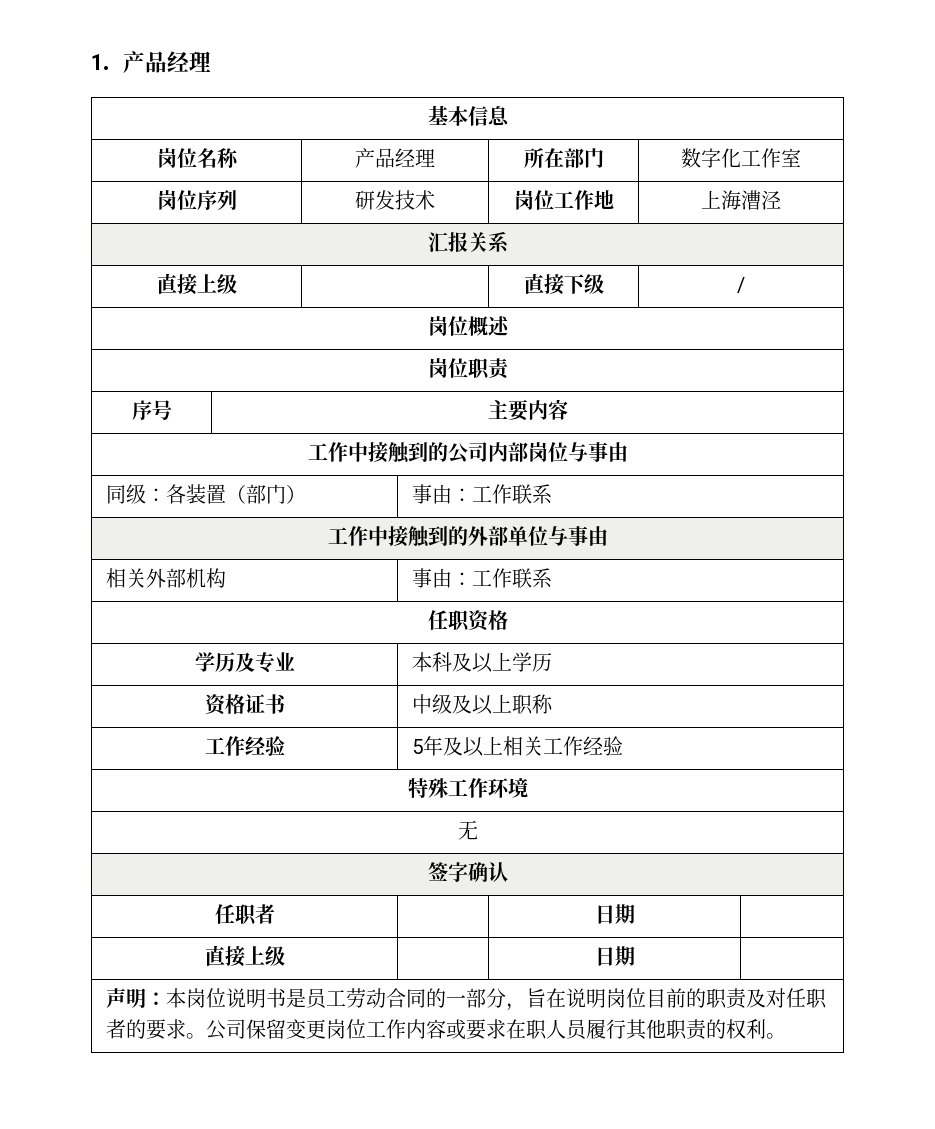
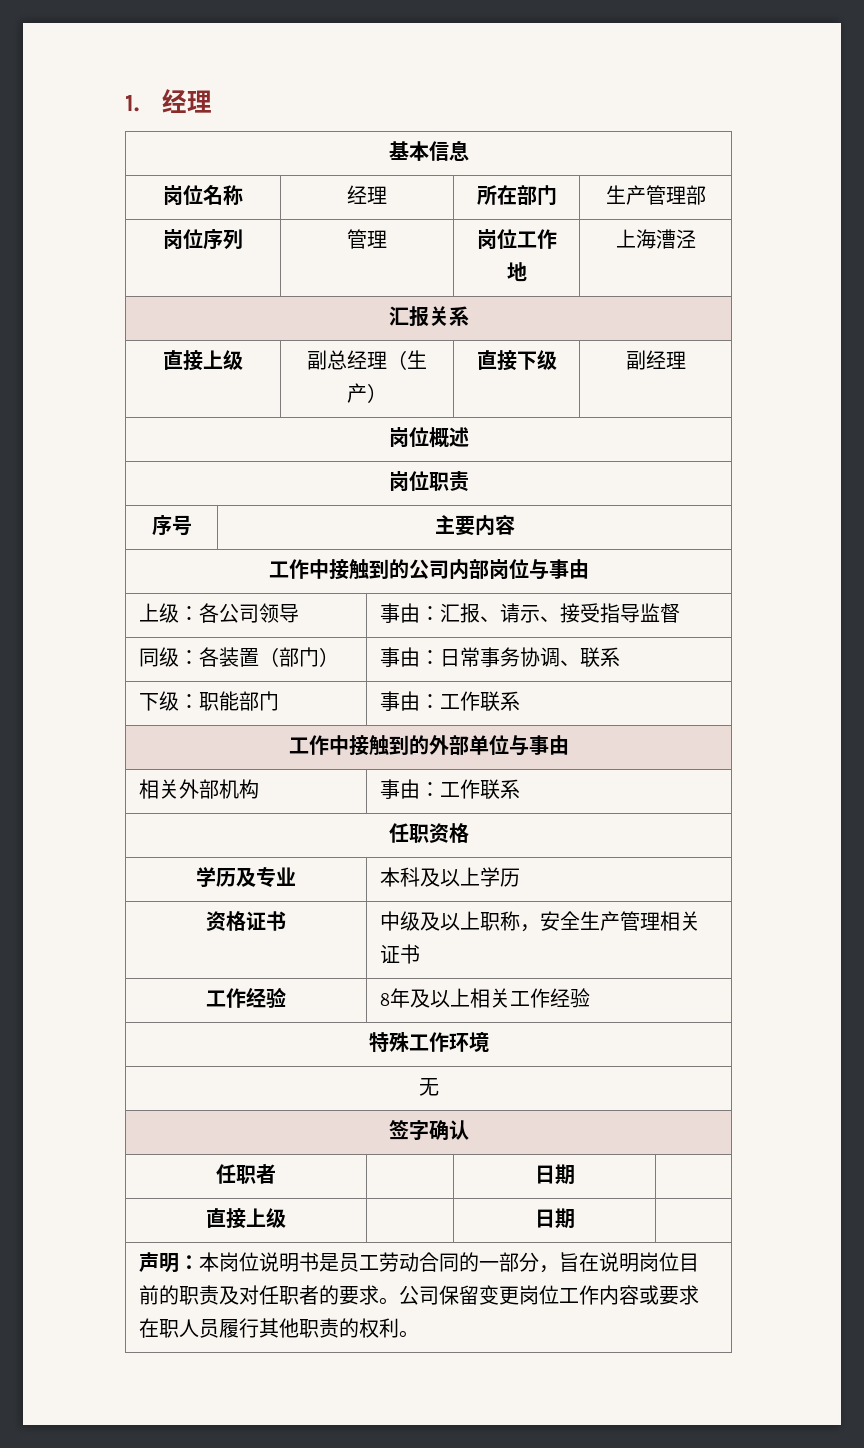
- 1.产品经理
+ 1.经理
- 岗位名称 | 产品经理 | 所在部门 | 数字化工作室
+ 岗位名称 | 经理 | 所在部门 | 生产管理部
- 岗位序列 | 研发技术 | 岗位工作地 | 上海漕泾
+ 岗位序列 | 管理 | 岗位工作地 | 上海漕泾
- 直接上级 | | 直接下级 | /
+ 直接上级 | 副总经理（生产） | 直接下级 | 副经理
+ 上级：各公司领导 | 事由：汇报、请示、接受指导监督
- 同级：各装置（部门） | 事由：工作联系
+ 同级：各装置（部门） | 事由：日常事务协调、联系
+ 下级：职能部门 | 事由：工作联系
- 资格证书 | 中级及以上职称
+ 资格证书 | 中级及以上职称，安全生产管理相关证书
- 工作经验 | 5年及以上相关工作经验
+ 工作经验 | 8年及以上相关工作经验

